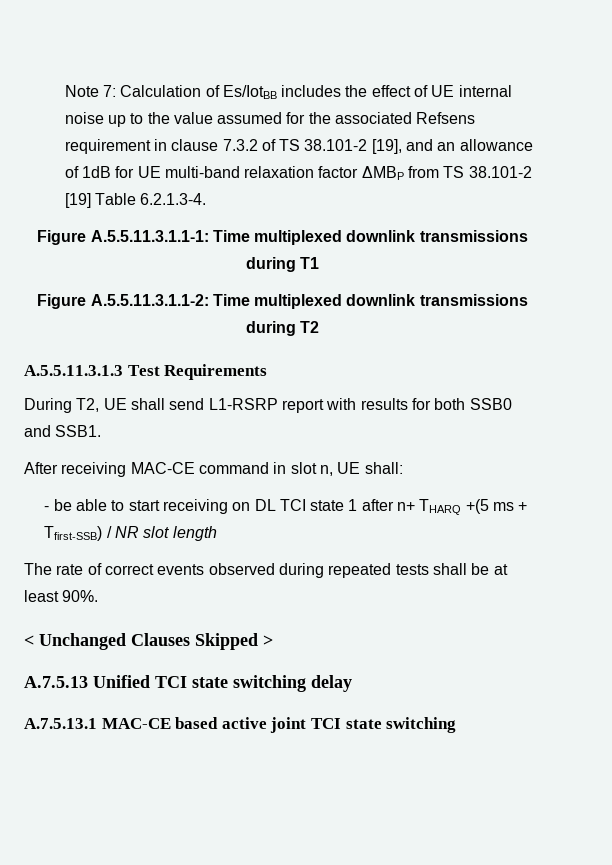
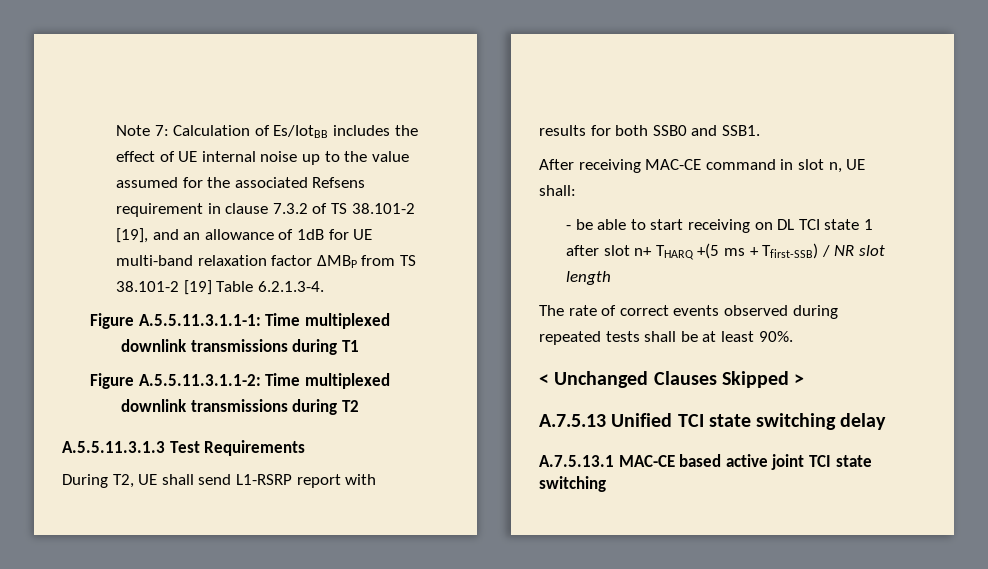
- - be able to start receiving on DL TCI state 1 after n+ THARQ +(5 ms + Tfirst-SSB) / NR slot length
+ - be able to start receiving on DL TCI state 1 after slot n+ THARQ +(5 ms + Tfirst-SSB) / NR slot length

